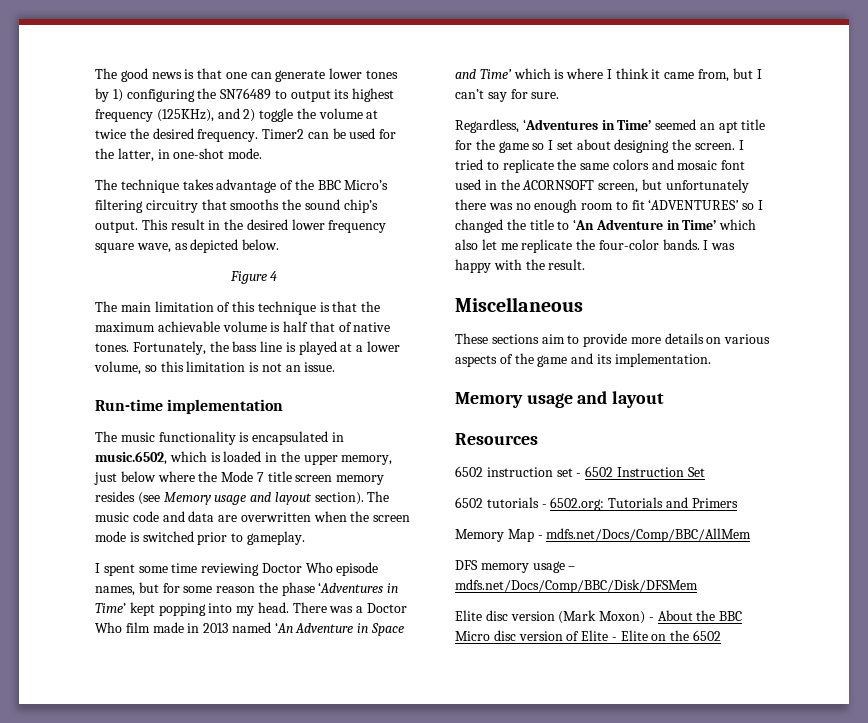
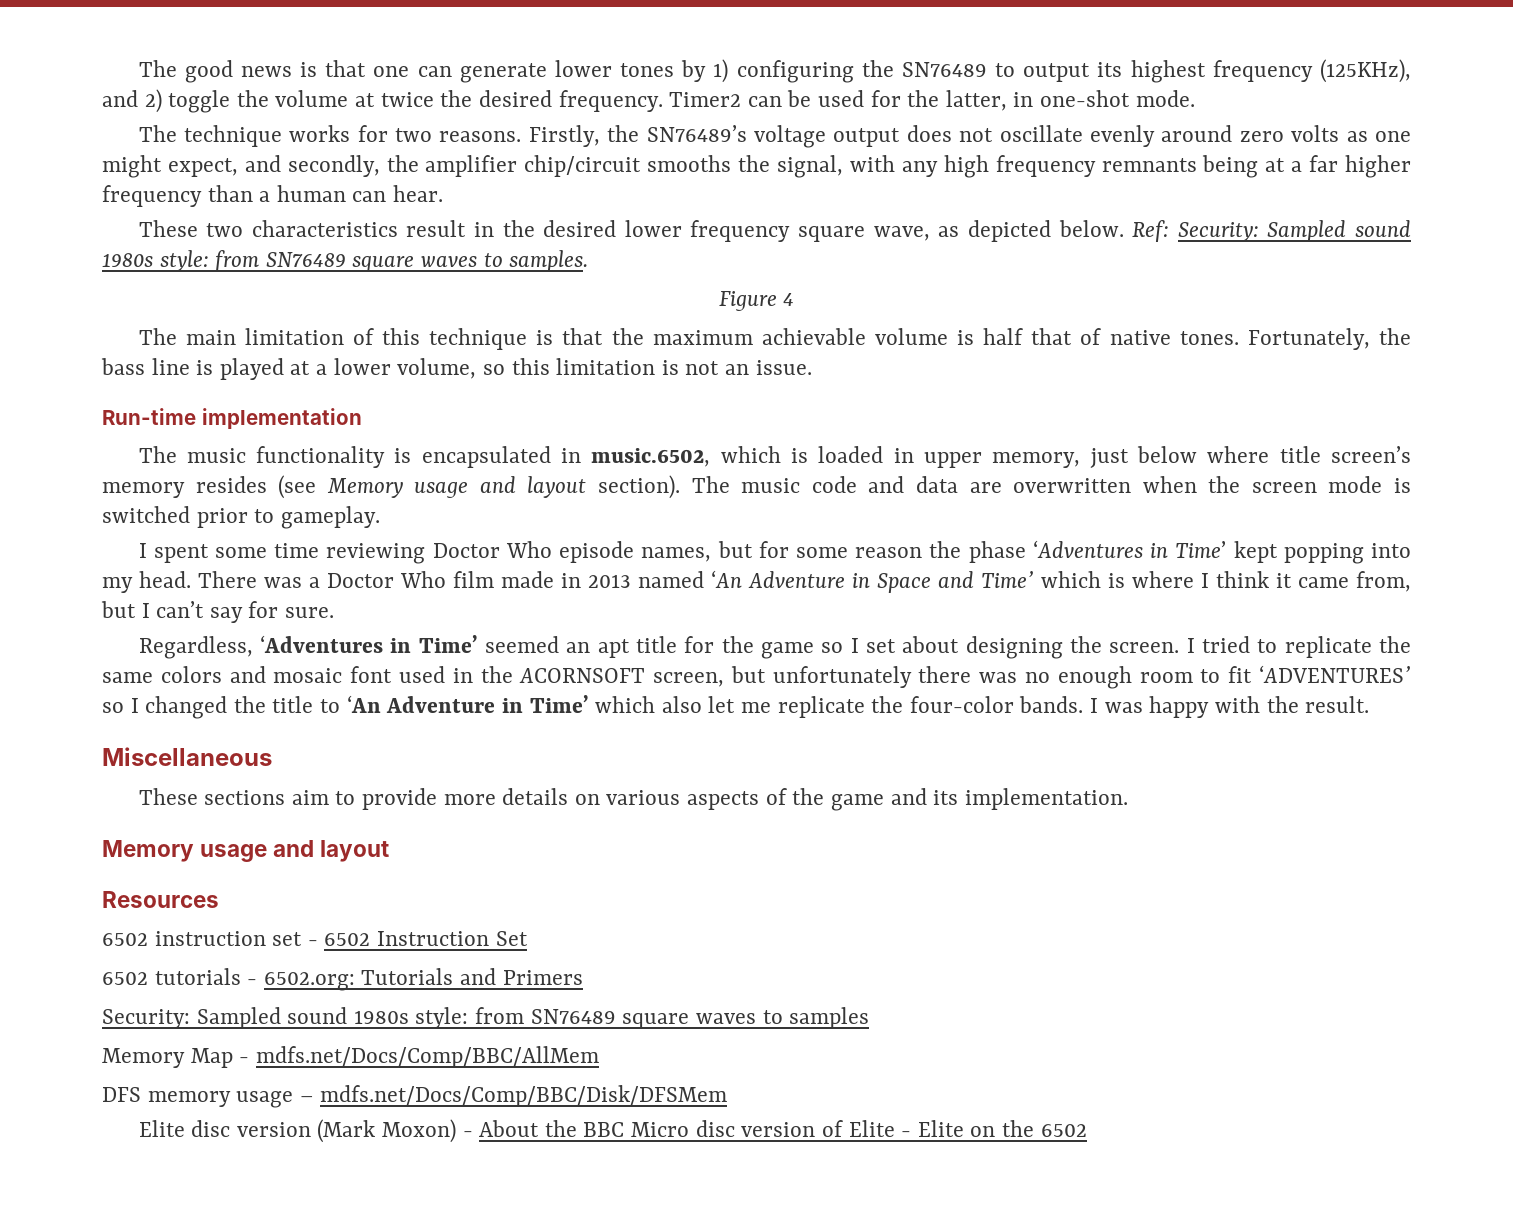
- The technique takes advantage of the BBC Micro’s filtering circuitry that smooths the sound chip’s output. This result in the desired lower frequency square wave, as depicted below.
+ The technique works for two reasons. Firstly, the SN76489’s voltage output does not oscillate evenly around zero volts as one might expect, and secondly, the amplifier chip/circuit smooths the signal, with any high frequency remnants being at a far higher frequency than a human can hear.
+ These two characteristics result in the desired lower frequency square wave, as depicted below. Ref: Security: Sampled sound 1980s style: from SN76489 square waves to samples.
- The music functionality is encapsulated in music.6502, which is loaded in the upper memory, just below where the Mode 7 title screen memory resides (see Memory usage and layout section).
+ The music functionality is encapsulated in music.6502, which is loaded in upper memory, just below where title screen’s memory resides (see Memory usage and layout section).
+ Security: Sampled sound 1980s style: from SN76489 square waves to samples

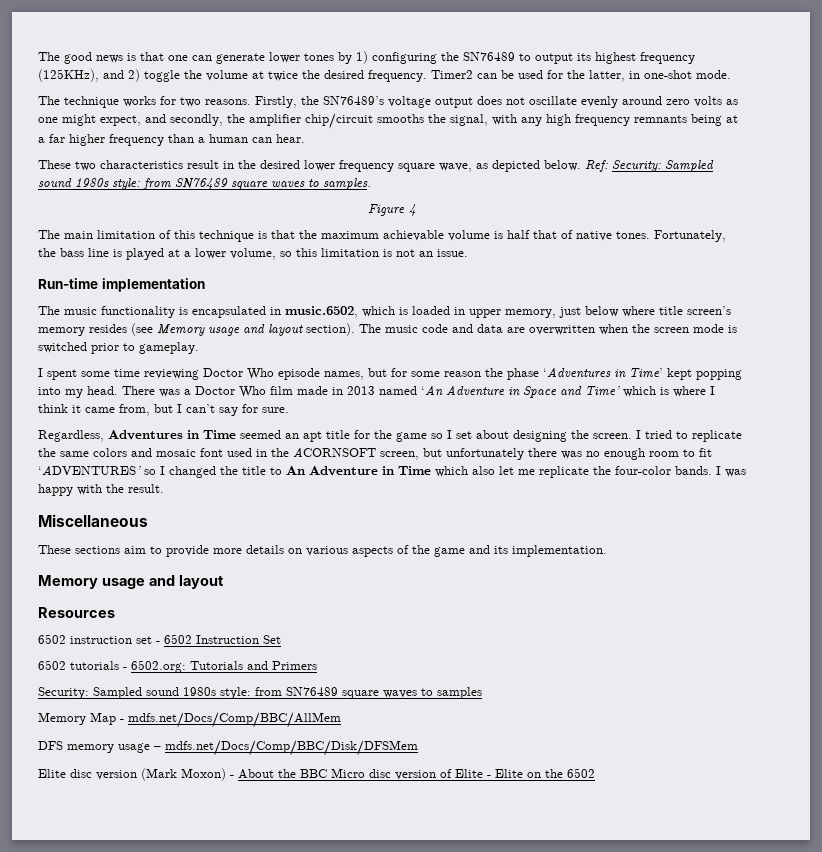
- Regardless, ‘Adventures in Time’ seemed an apt title for the game so I set about designing the screen.
+ Regardless, Adventures in Time seemed an apt title for the game so I set about designing the screen.
- I tried to replicate the same colors and mosaic font used in the ACORNSOFT screen, but unfortunately there was no enough room to fit ‘ADVENTURES’ so I changed the title to ‘An Adventure in Time’ which also let me replicate the four-color bands.
+ I tried to replicate the same colors and mosaic font used in the ACORNSOFT screen, but unfortunately there was no enough room to fit ‘ADVENTURES’ so I changed the title to An Adventure in Time which also let me replicate the four-color bands.

